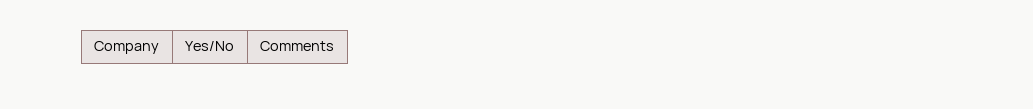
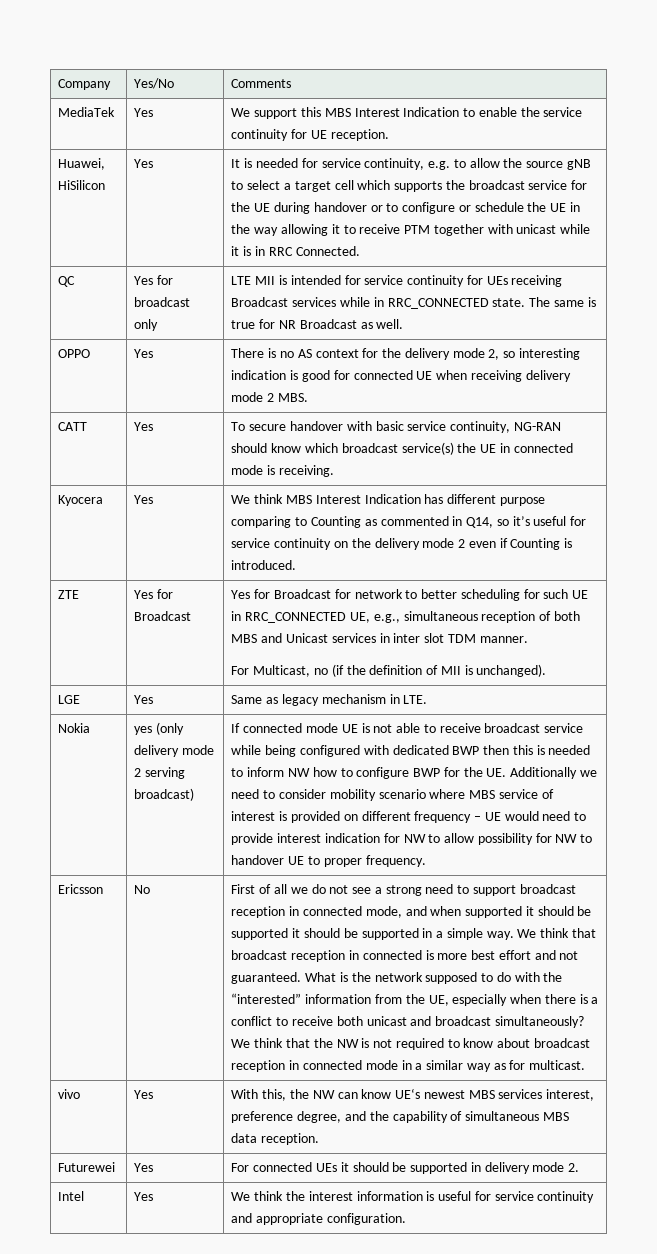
+ MediaTek | Yes | We support this MBS Interest Indication to enable the service continuity for UE reception.
+ Huawei, HiSilicon | Yes | It is needed for service continuity, e.g. to allow the source gNB to select a target cell which supports the broadcast service for the UE during handover or to configure or schedule the UE in the way allowing it to receive PTM together with unicast while it is in RRC Connected.
+ QC | Yes for broadcast only | LTE MII is intended for service continuity for UEs receiving Broadcast services while in RRC_CONNECTED state. The same is true for NR Broadcast as well.
+ OPPO | Yes | There is no AS context for the delivery mode 2, so interesting indication is good for connected UE when receiving delivery mode 2 MBS.
+ CATT | Yes | To secure handover with basic service continuity, NG-RAN should know which broadcast service(s) the UE in connected mode is receiving.
+ Kyocera | Yes | We think MBS Interest Indication has different purpose comparing to Counting as commented in Q14, so it’s useful for service continuity on the delivery mode 2 even if Counting is introduced.
+ ZTE | Yes for Broadcast | Yes for Broadcast for network to better scheduling for such UE in RRC_CONNECTED UE, e.g., simultaneous reception of both MBS and Unicast services in inter slot TDM manner.
+ For Multicast, no (if the definition of MII is unchanged).
+ LGE | Yes | Same as legacy mechanism in LTE.
+ Nokia | yes (only delivery mode 2 serving broadcast) | If connected mode UE is not able to receive broadcast service while being configured with dedicated BWP then this is needed to inform NW how to configure BWP for the UE. Additionally we need to consider mobility scenario where MBS service of interest is provided on different frequency – UE would need to provide interest indication for NW to allow possibility for NW to handover UE to proper frequency.
+ Ericsson | No | First of all we do not see a strong need to support broadcast reception in connected mode, and when supported it should be supported it should be supported in a simple way. We think that broadcast reception in connected is more best effort and not guaranteed. What is the network supposed to do with the “interested” information from the UE, especially when there is a conflict to receive both unicast and broadcast simultaneously? We think that the NW is not required to know about broadcast reception in connected mode in a similar way as for multicast.
+ vivo | Yes | With this, the NW can know UE‘s newest MBS services interest, preference degree, and the capability of simultaneous MBS data reception.
+ Futurewei | Yes | For connected UEs it should be supported in delivery mode 2.
+ Intel | Yes | We think the interest information is useful for service continuity and appropriate configuration.

